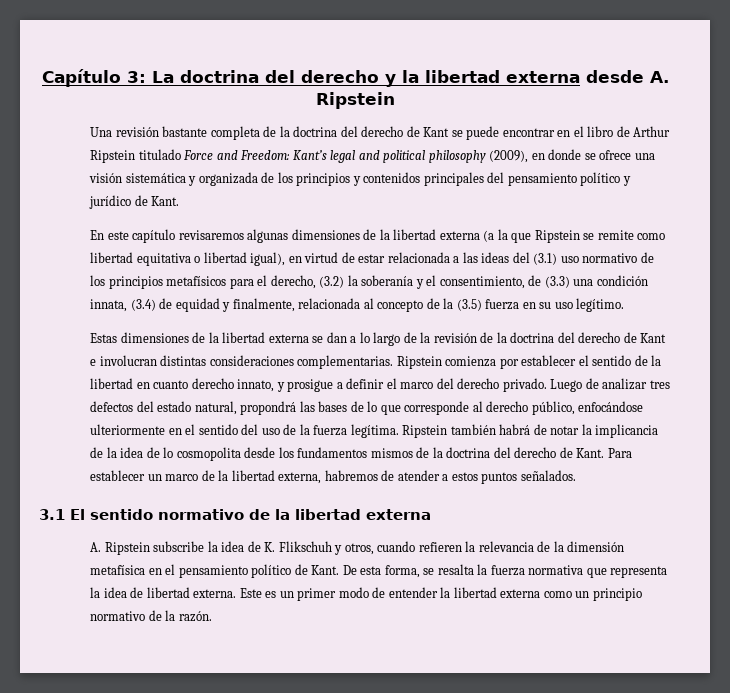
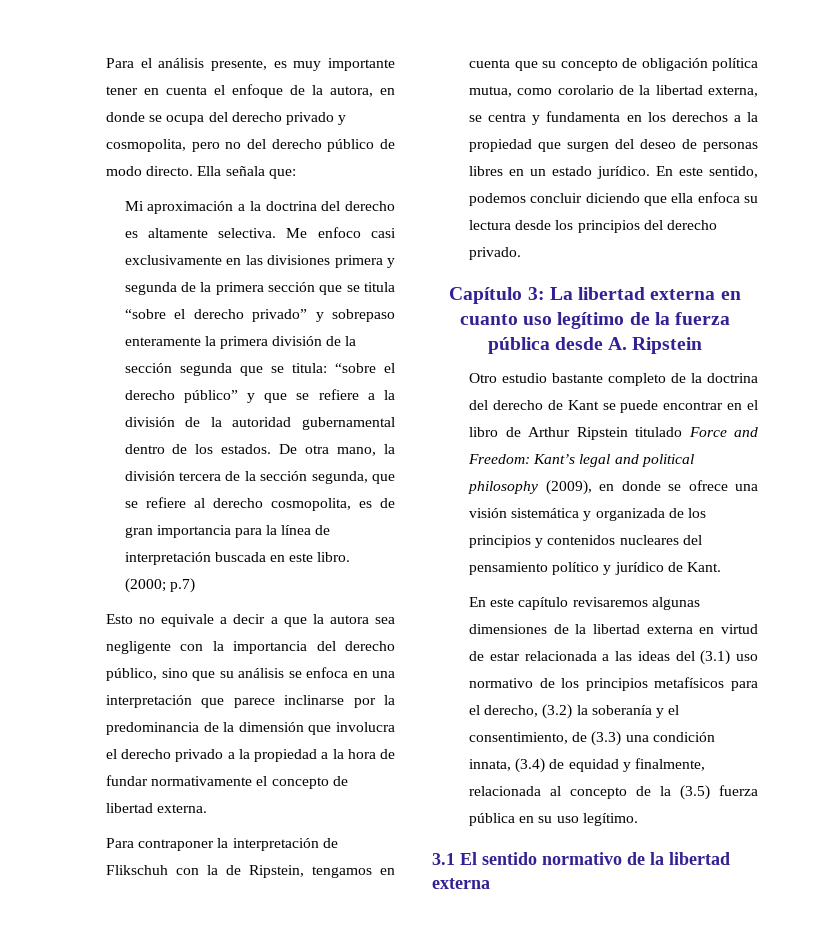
- Capítulo 3: La doctrina del derecho y la libertad externa desde A. Ripstein
+ Para el análisis presente, es muy importante tener en cuenta el enfoque de la autora, en donde se ocupa del derecho privado y cosmopolita, pero no del derecho público de modo directo. Ella señala que:
+ Mi aproximación a la doctrina del derecho es altamente selectiva. Me enfoco casi exclusivamente en las divisiones primera y segunda de la primera sección que se titula “sobre el derecho privado” y sobrepaso enteramente la primera división de la sección segunda que se titula: “sobre el derecho público” y que se refiere a la división de la autoridad gubernamental dentro de los estados. De otra mano, la división tercera de la sección segunda, que se refiere al derecho cosmopolita, es de gran importancia para la línea de interpretación buscada en este libro. (2000; p.7)
+ Esto no equivale a decir a que la autora sea negligente con la importancia del derecho público, sino que su análisis se enfoca en una interpretación que parece inclinarse por la predominancia de la dimensión que involucra el derecho privado a la propiedad a la hora de fundar normativamente el concepto de libertad externa.
+ Para contraponer la interpretación de Flikschuh con la de Ripstein, tengamos en cuenta que su concepto de obligación política mutua, como corolario de la libertad externa, se centra y fundamenta en los derechos a la propiedad que surgen del deseo de personas libres en un estado jurídico. En este sentido, podemos concluir diciendo que ella enfoca su lectura desde los principios del derecho privado.
+ Capítulo 3: La libertad externa en cuanto uso legítimo de la fuerza pública desde A. Ripstein
- Una revisión bastante completa de la doctrina del derecho de Kant se puede encontrar en el libro de Arthur Ripstein titulado Force and Freedom: Kant’s legal and political philosophy (2009), en donde se ofrece una visión sistemática y organizada de los principios y contenidos principales del pensamiento político y jurídico de Kant.
+ Otro estudio bastante completo de la doctrina del derecho de Kant se puede encontrar en el libro de Arthur Ripstein titulado Force and Freedom: Kant’s legal and political philosophy (2009), en donde se ofrece una visión sistemática y organizada de los principios y contenidos nucleares del pensamiento político y jurídico de Kant.
- En este capítulo revisaremos algunas dimensiones de la libertad externa (a la que Ripstein se remite como libertad equitativa o libertad igual), en virtud de estar relacionada a las ideas del (3.1) uso normativo de los principios metafísicos para el derecho, (3.2) la soberanía y el consentimiento, de (3.3) una condición innata, (3.4) de equidad y finalmente, relacionada al concepto de la (3.5) fuerza en su uso legítimo.
+ En este capítulo revisaremos algunas dimensiones de la libertad externa en virtud de estar relacionada a las ideas del (3.1) uso normativo de los principios metafísicos para el derecho, (3.2) la soberanía y el consentimiento, de (3.3) una condición innata, (3.4) de equidad y finalmente, relacionada al concepto de la (3.5) fuerza pública en su uso legítimo.
- Estas dimensiones de la libertad externa se dan a lo largo de la revisión de la doctrina del derecho de Kant e involucran distintas consideraciones complementarias. Ripstein comienza por establecer el sentido de la libertad en cuanto derecho innato, y prosigue a definir el marco del derecho privado. Luego de analizar tres defectos del estado natural, propondrá las bases de lo que corresponde al derecho público, enfocándose ulteriormente en el sentido del uso de la fuerza legítima. Ripstein también habrá de notar la implicancia de la idea de lo cosmopolita desde los fundamentos mismos de la doctrina del derecho de Kant. Para establecer un marco de la libertad externa, habremos de atender a estos puntos señalados.
- A. Ripstein subscribe la idea de K. Flikschuh y otros, cuando refieren la relevancia de la dimensión metafísica en el pensamiento político de Kant. De esta forma, se resalta la fuerza normativa que representa la idea de libertad externa. Este es un primer modo de entender la libertad externa como un principio normativo de la razón.

